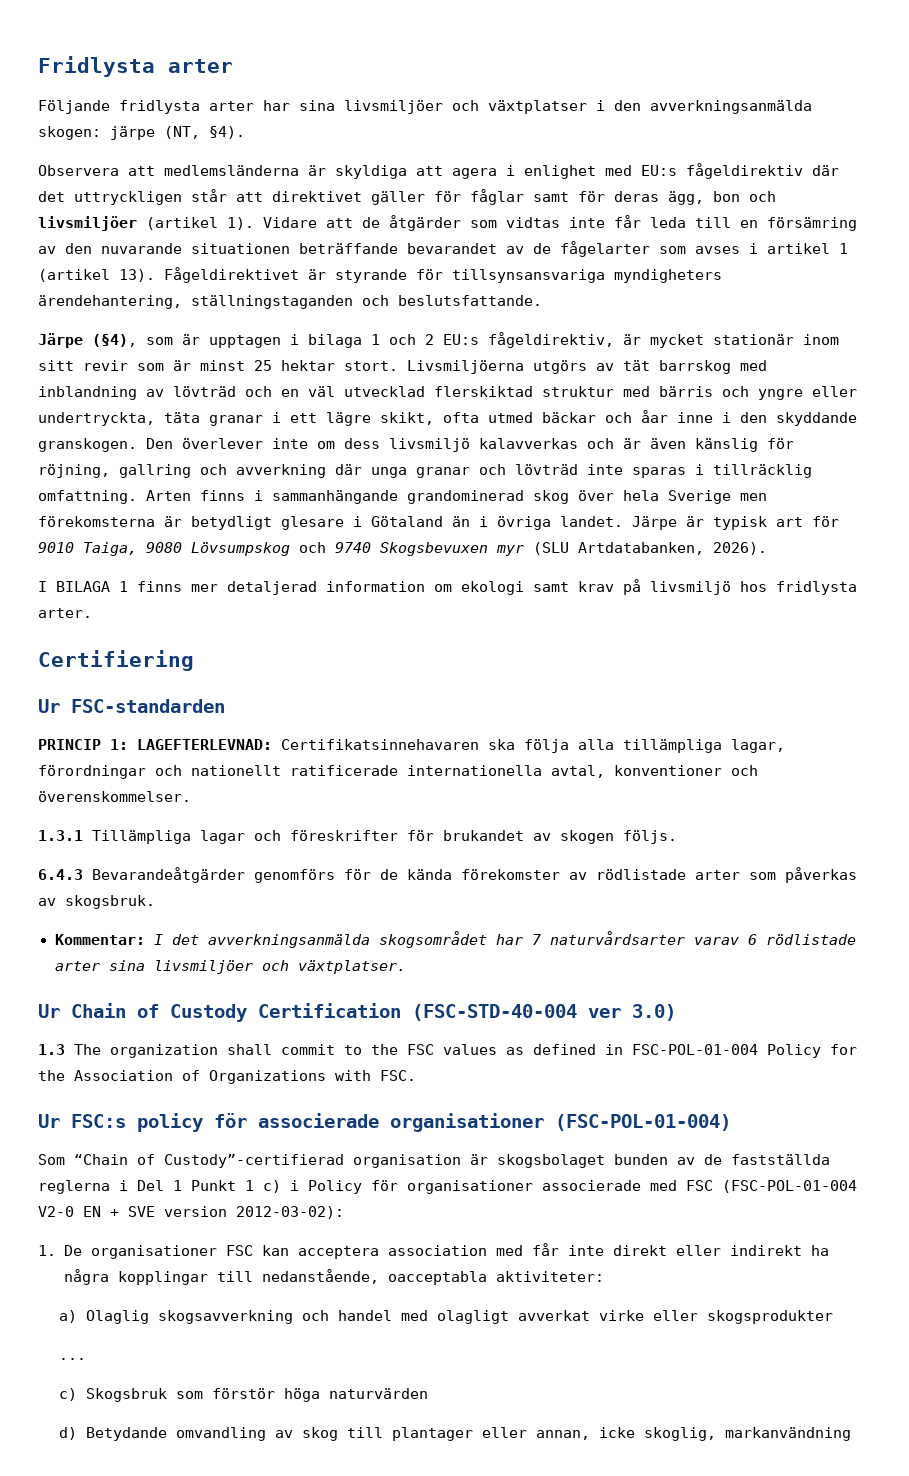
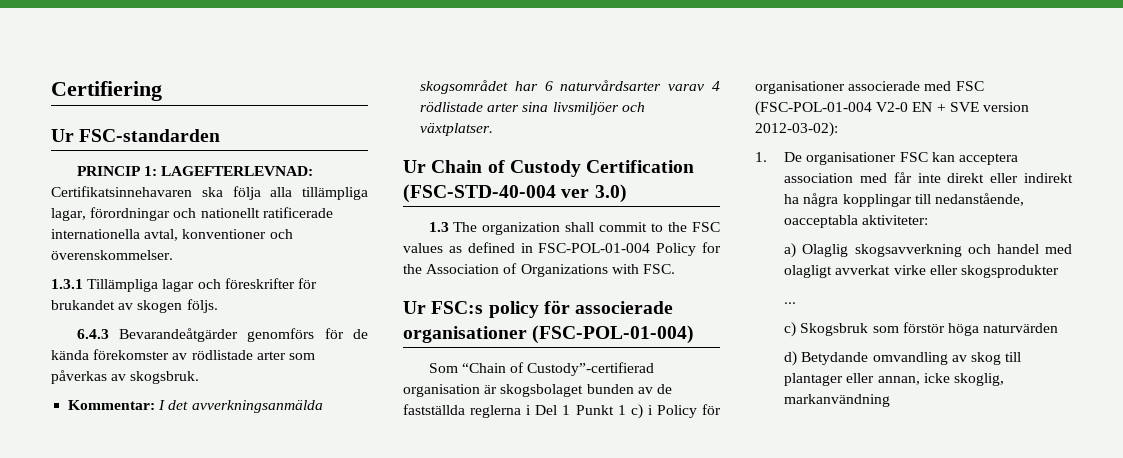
- Fridlysta arter
- Följande fridlysta arter har sina livsmiljöer och växtplatser i den avverkningsanmälda skogen: järpe (NT, §4).
- Observera att medlemsländerna är skyldiga att agera i enlighet med EU:s fågeldirektiv där det uttryckligen står att direktivet gäller för fåglar samt för deras ägg, bon och livsmiljöer (artikel 1). Vidare att de åtgärder som vidtas inte får leda till en försämring av den nuvarande situationen beträffande bevarandet av de fågelarter som avses i artikel 1 (artikel 13). Fågeldirektivet är styrande för tillsynsansvariga myndigheters ärendehantering, ställningstaganden och beslutsfattande.
- Järpe (§4), som är upptagen i bilaga 1 och 2 EU:s fågeldirektiv, är mycket stationär inom sitt revir som är minst 25 hektar stort. Livsmiljöerna utgörs av tät barrskog med inblandning av lövträd och en väl utvecklad flerskiktad struktur med bärris och yngre eller undertryckta, täta granar i ett lägre skikt, ofta utmed bäckar och åar inne i den skyddande granskogen. Den överlever inte om dess livsmiljö kalavverkas och är även känslig för röjning, gallring och avverkning där unga granar och lövträd inte sparas i tillräcklig omfattning. Arten finns i sammanhängande grandominerad skog över hela Sverige men förekomsterna är betydligt glesare i Götaland än i övriga landet. Järpe är typisk art för 9010 Taiga, 9080 Lövsumpskog och 9740 Skogsbevuxen myr (SLU Artdatabanken, 2026).
- I BILAGA 1 finns mer detaljerad information om ekologi samt krav på livsmiljö hos fridlysta arter.
- Kommentar: I det avverkningsanmälda skogsområdet har 7 naturvårdsarter varav 6 rödlistade arter sina livsmiljöer och växtplatser.
+ Kommentar: I det avverkningsanmälda skogsområdet har 6 naturvårdsarter varav 4 rödlistade arter sina livsmiljöer och växtplatser.

